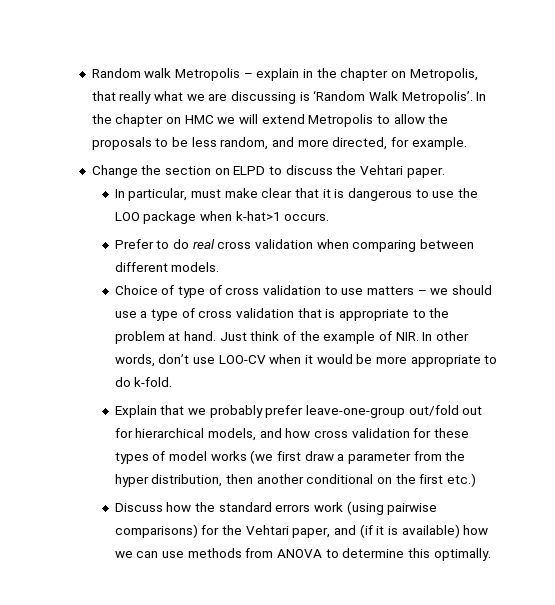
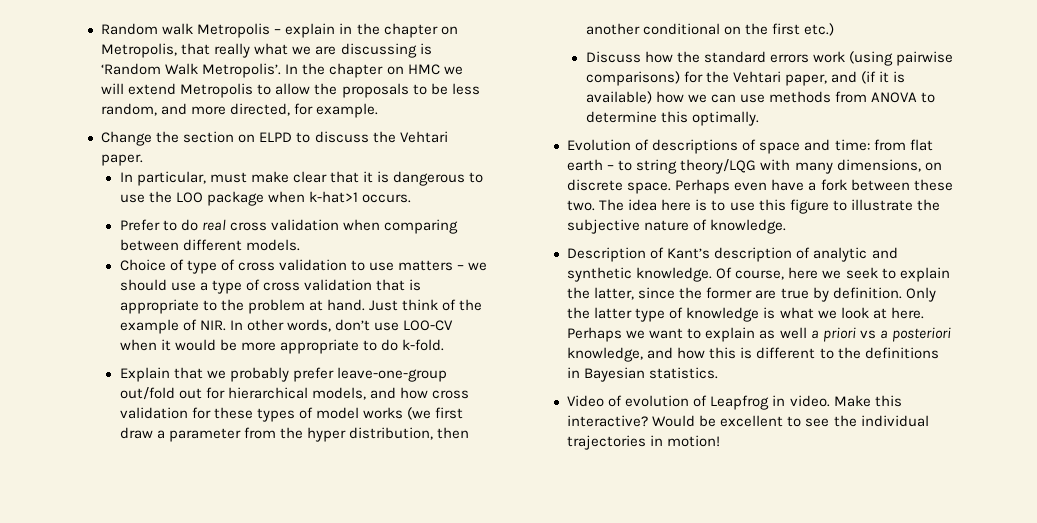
+ Evolution of descriptions of space and time: from flat earth – to string theory/LQG with many dimensions, on discrete space. Perhaps even have a fork between these two. The idea here is to use this figure to illustrate the subjective nature of knowledge.
+ Description of Kant’s description of analytic and synthetic knowledge. Of course, here we seek to explain the latter, since the former are true by definition. Only the latter type of knowledge is what we look at here. Perhaps we want to explain as well a priori vs a posteriori knowledge, and how this is different to the definitions in Bayesian statistics.
+ Video of evolution of Leapfrog in video. Make this interactive? Would be excellent to see the individual trajectories in motion!

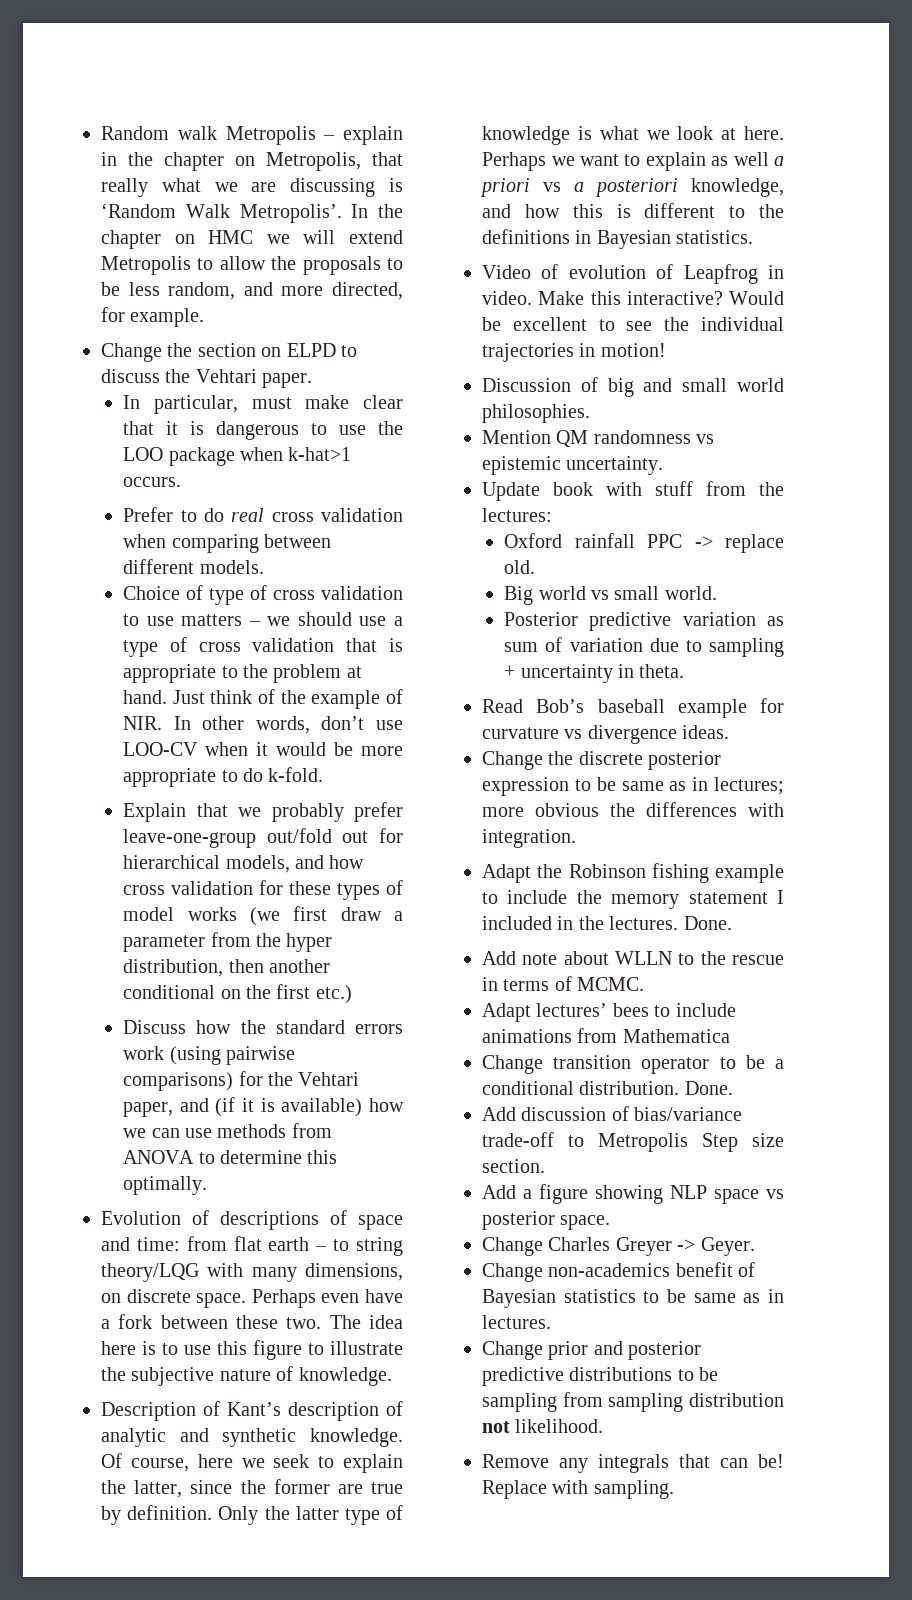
+ Discussion of big and small world philosophies.
+ Mention QM randomness vs epistemic uncertainty.
+ Update book with stuff from the lectures:
+ Oxford rainfall PPC -> replace old.
+ Big world vs small world.
+ Posterior predictive variation as sum of variation due to sampling + uncertainty in theta.
+ Read Bob’s baseball example for curvature vs divergence ideas.
+ Change the discrete posterior expression to be same as in lectures; more obvious the differences with integration.
+ Adapt the Robinson fishing example to include the memory statement I included in the lectures. Done.
+ Add note about WLLN to the rescue in terms of MCMC.
+ Adapt lectures’ bees to include animations from Mathematica
+ Change transition operator to be a conditional distribution. Done.
+ Add discussion of bias/variance trade-off to Metropolis Step size section.
+ Add a figure showing NLP space vs posterior space.
+ Change Charles Greyer -> Geyer.
+ Change non-academics benefit of Bayesian statistics to be same as in lectures.
+ Change prior and posterior predictive distributions to be sampling from sampling distribution not likelihood.
+ Remove any integrals that can be! Replace with sampling.

